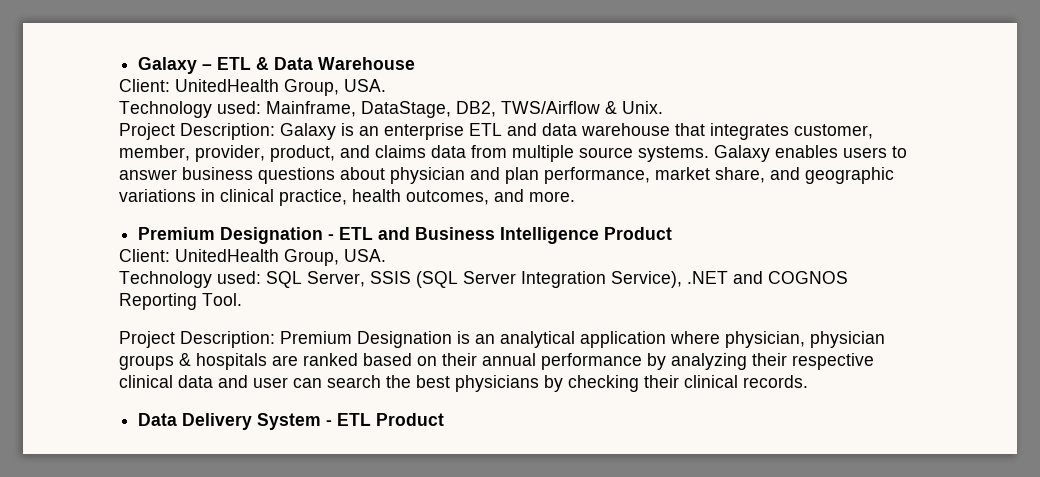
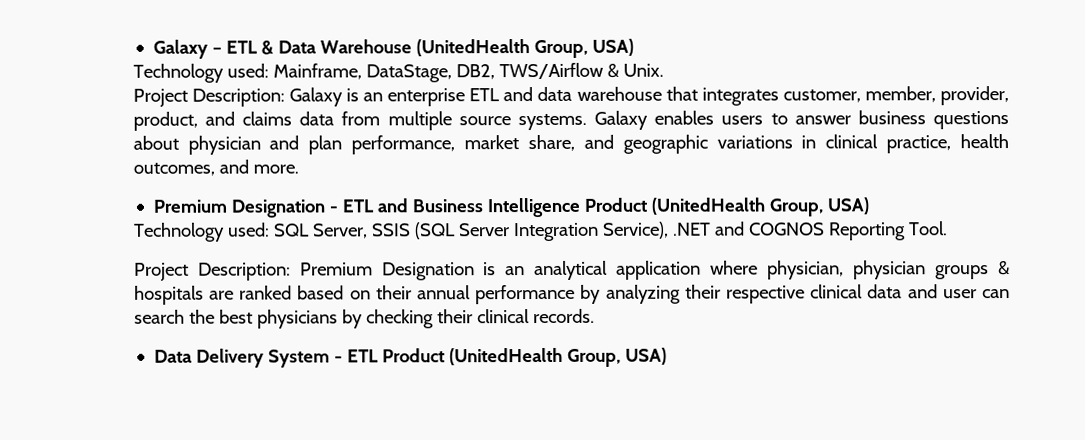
- Galaxy – ETL & Data Warehouse
- Client: UnitedHealth Group, USA.
+ Galaxy – ETL & Data Warehouse (UnitedHealth Group, USA)
- Premium Designation - ETL and Business Intelligence Product
- Client: UnitedHealth Group, USA.
+ Premium Designation - ETL and Business Intelligence Product (UnitedHealth Group, USA)
- Data Delivery System - ETL Product
+ Data Delivery System - ETL Product (UnitedHealth Group, USA)

